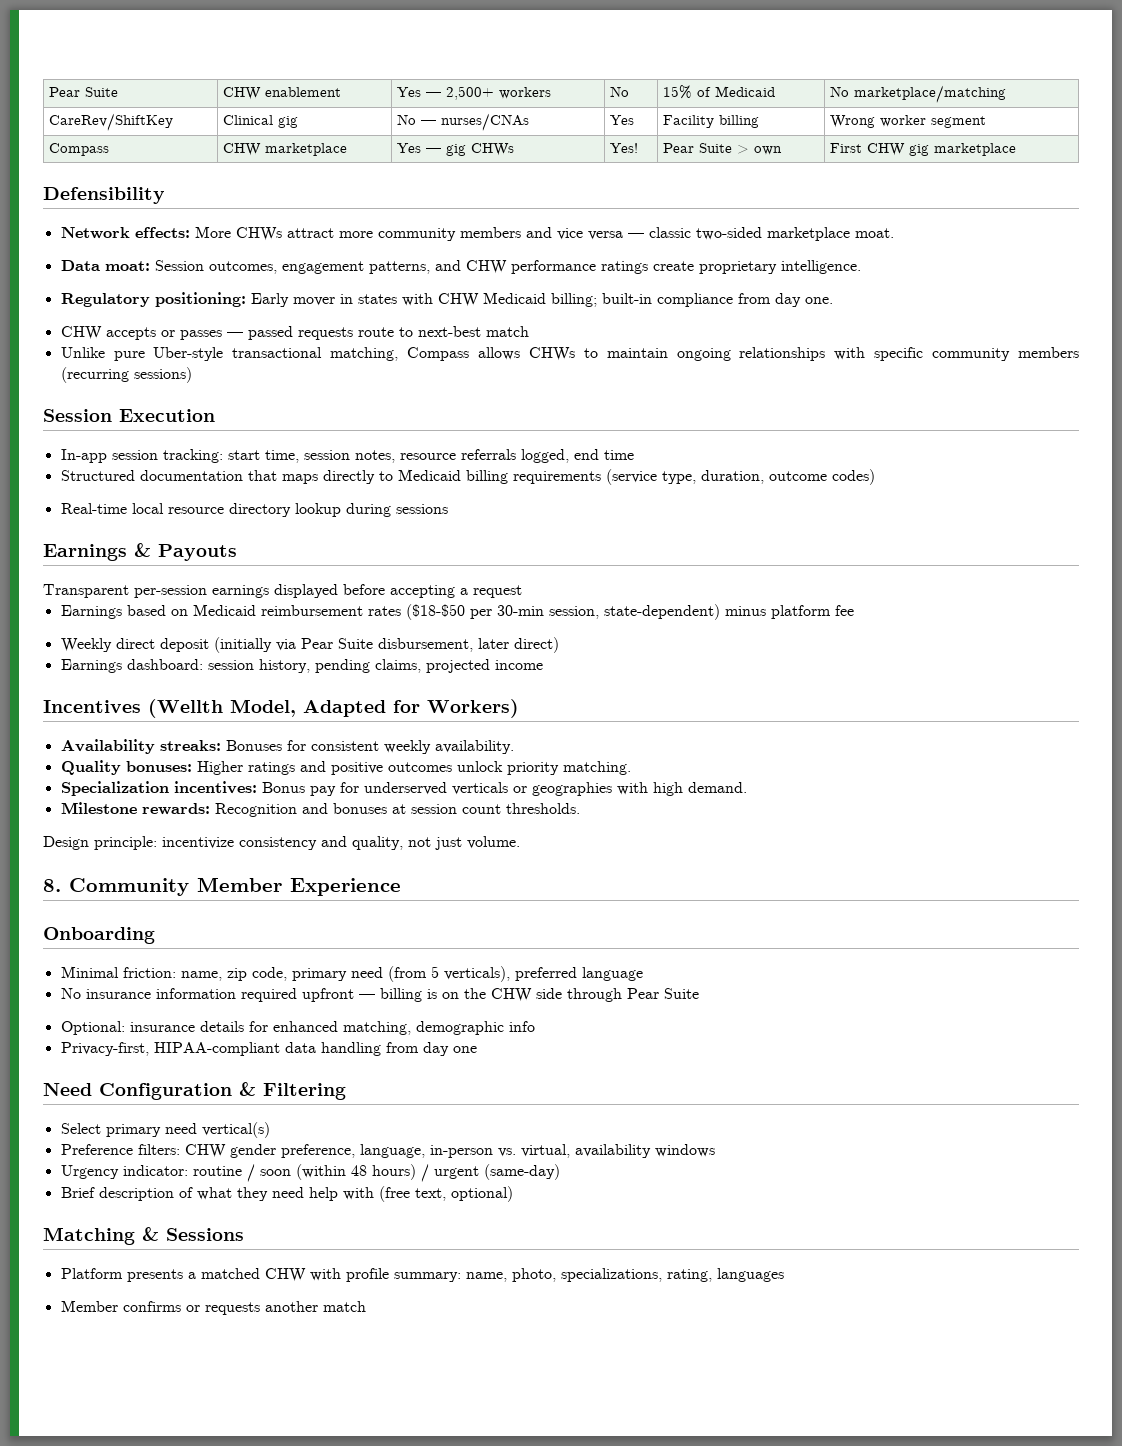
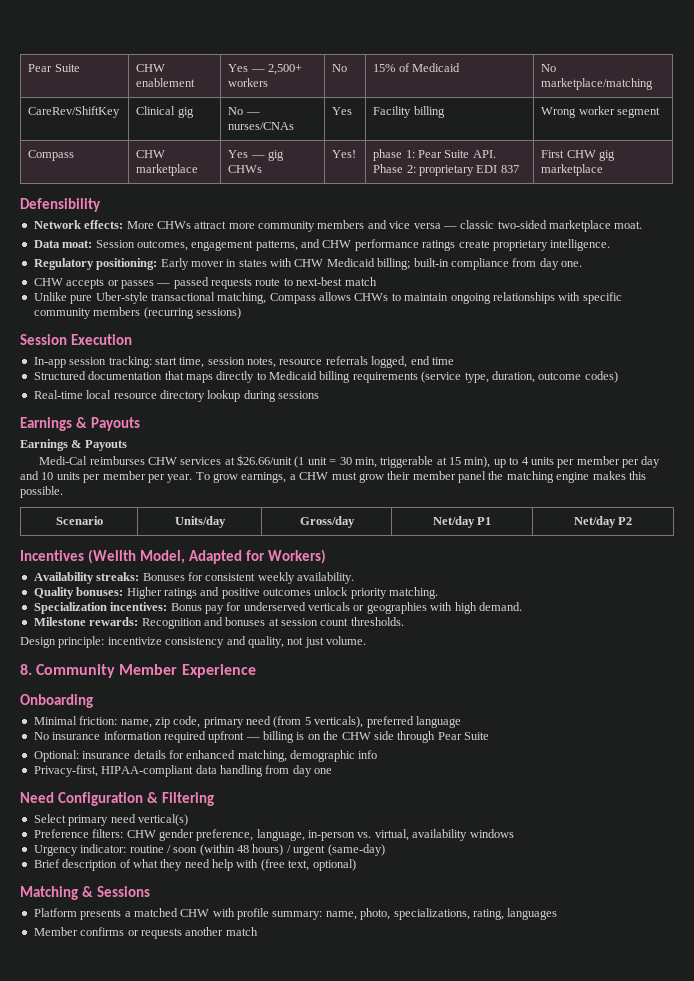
- Compass | CHW marketplace | Yes — gig CHWs | Yes! | Pear Suite > own | First CHW gig marketplace
+ Compass | CHW marketplace | Yes — gig CHWs | Yes! | phase 1: Pear Suite API. Phase 2: proprietary EDI 837 | First CHW gig marketplace
  Real-time local resource directory lookup during sessions
  Earnings & Payouts
- Transparent per-session earnings displayed before accepting a request
- Earnings based on Medicaid reimbursement rates ($18-$50 per 30-min session, state-dependent) minus platform fee
- Weekly direct deposit (initially via Pear Suite disbursement, later direct)
- Earnings dashboard: session history, pending claims, projected income
+ Earnings & Payouts
+ Medi-Cal reimburses CHW services at $26.66/unit (1 unit = 30 min, triggerable at 15 min), up to 4 units per member per day and 10 units per member per year. To grow earnings, a CHW must grow their member panel the matching engine makes this possible.
+ Scenario | Units/day | Gross/day | Net/day P1 | Net/day P2

